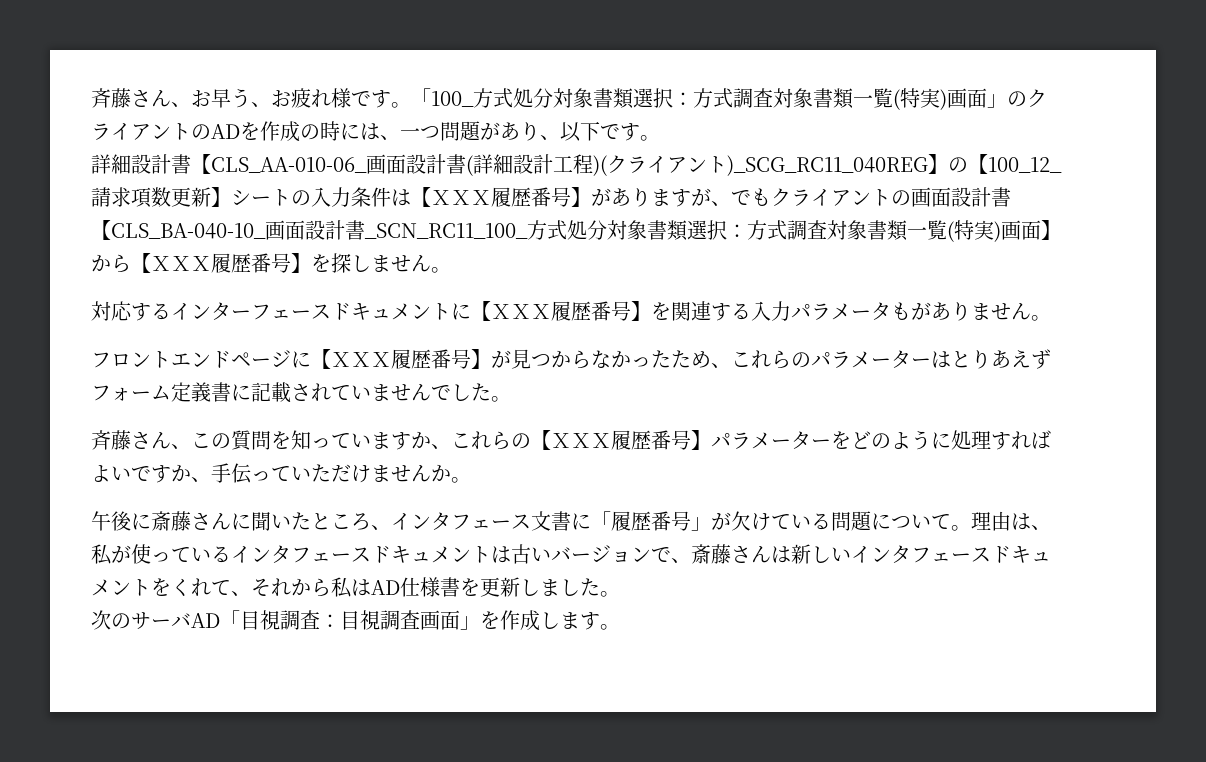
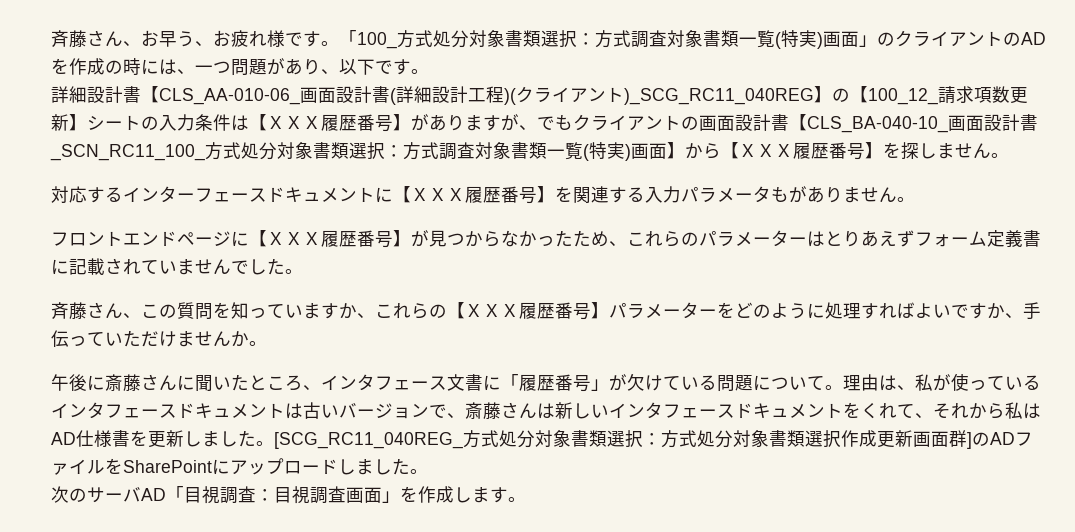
+ [SCG_RC11_040REG_方式処分対象書類選択：方式処分対象書類選択作成更新画面群]のADファイルをSharePointにアップロードしました。

